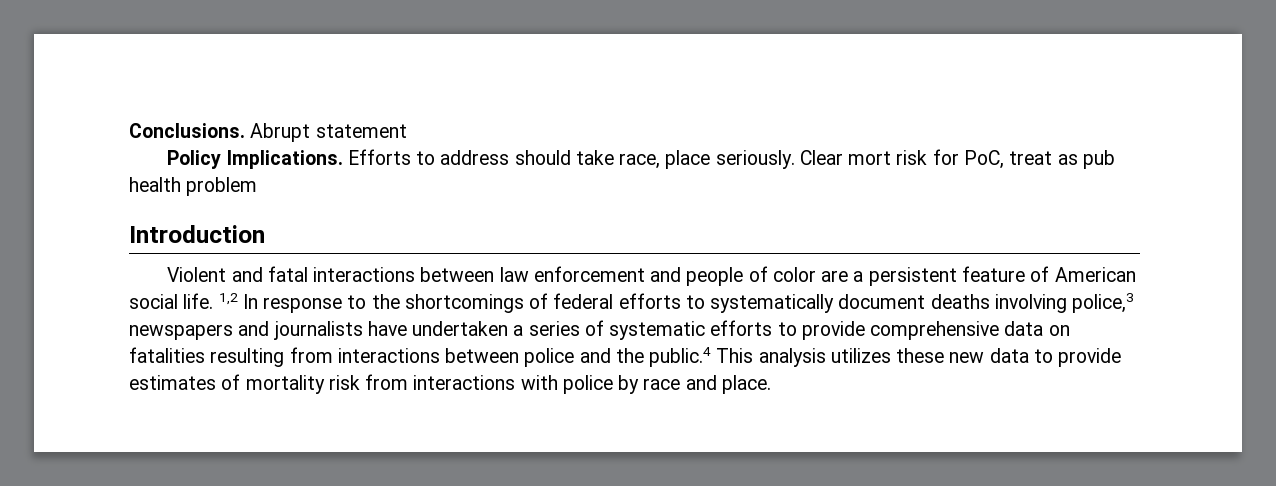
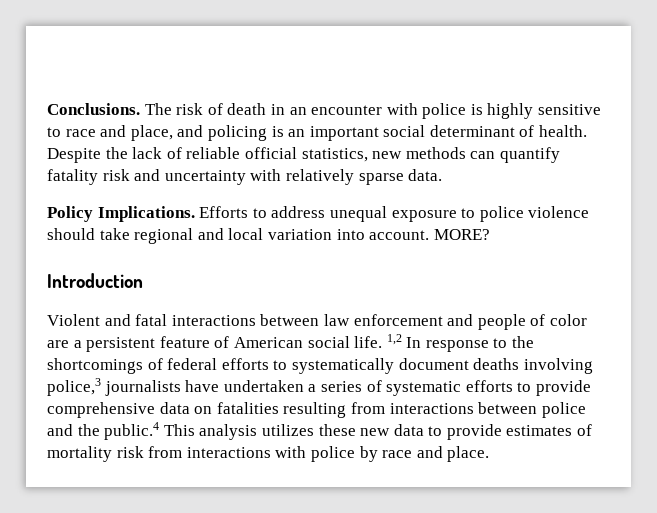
- Abrupt statement
+ The risk of death in an encounter with police is highly sensitive to race and place, and policing is an important social determinant of health. Despite the lack of reliable official statistics, new methods can quantify fatality risk and uncertainty with relatively sparse data.
- Efforts to address should take race, place seriously. Clear mort risk for PoC, treat as pub health problem
+ Efforts to address unequal exposure to police violence should take regional and local variation into account. MORE?
- 1,2 In response to the shortcomings of federal efforts to systematically document deaths involving police,3 newspapers and journalists have undertaken a series of systematic efforts to provide comprehensive data on fatalities resulting from interactions between police and the public.4 This analysis utilizes these new data to provide estimates of mortality risk from interactions with police by race and place.
+ 1,2 In response to the shortcomings of federal efforts to systematically document deaths involving police,3 journalists have undertaken a series of systematic efforts to provide comprehensive data on fatalities resulting from interactions between police and the public.4 This analysis utilizes these new data to provide estimates of mortality risk from interactions with police by race and place.

